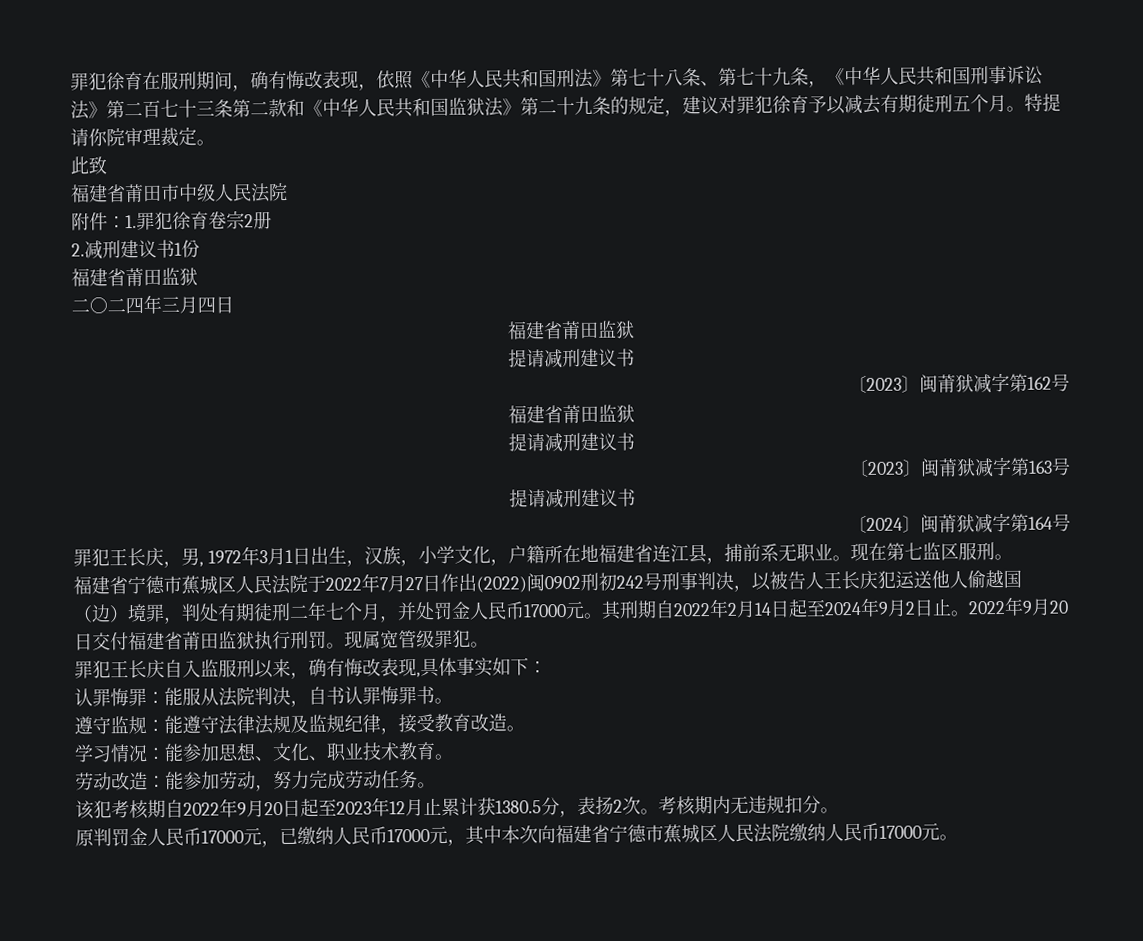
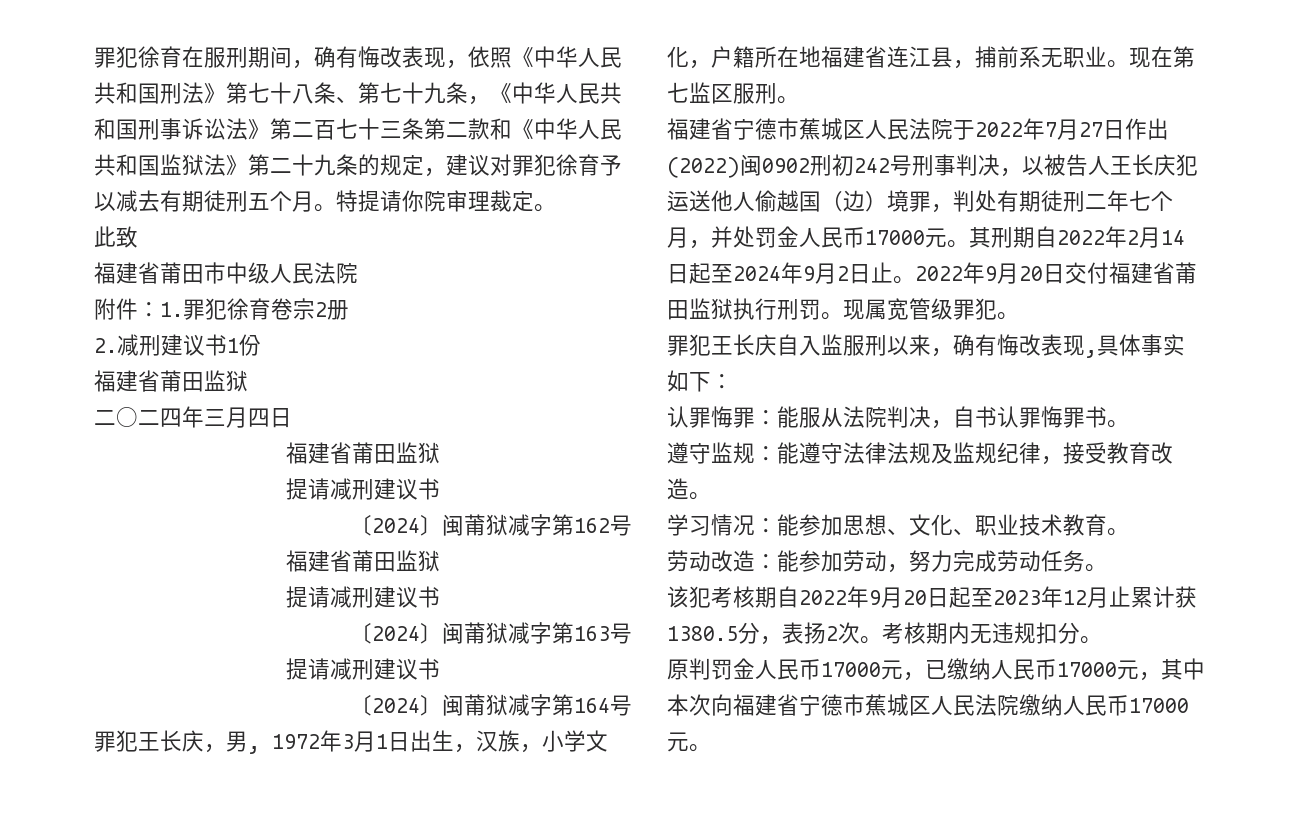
- 〔2023〕闽莆狱减字第162号
+ 〔2024〕闽莆狱减字第162号
- 〔2023〕闽莆狱减字第163号
+ 〔2024〕闽莆狱减字第163号

